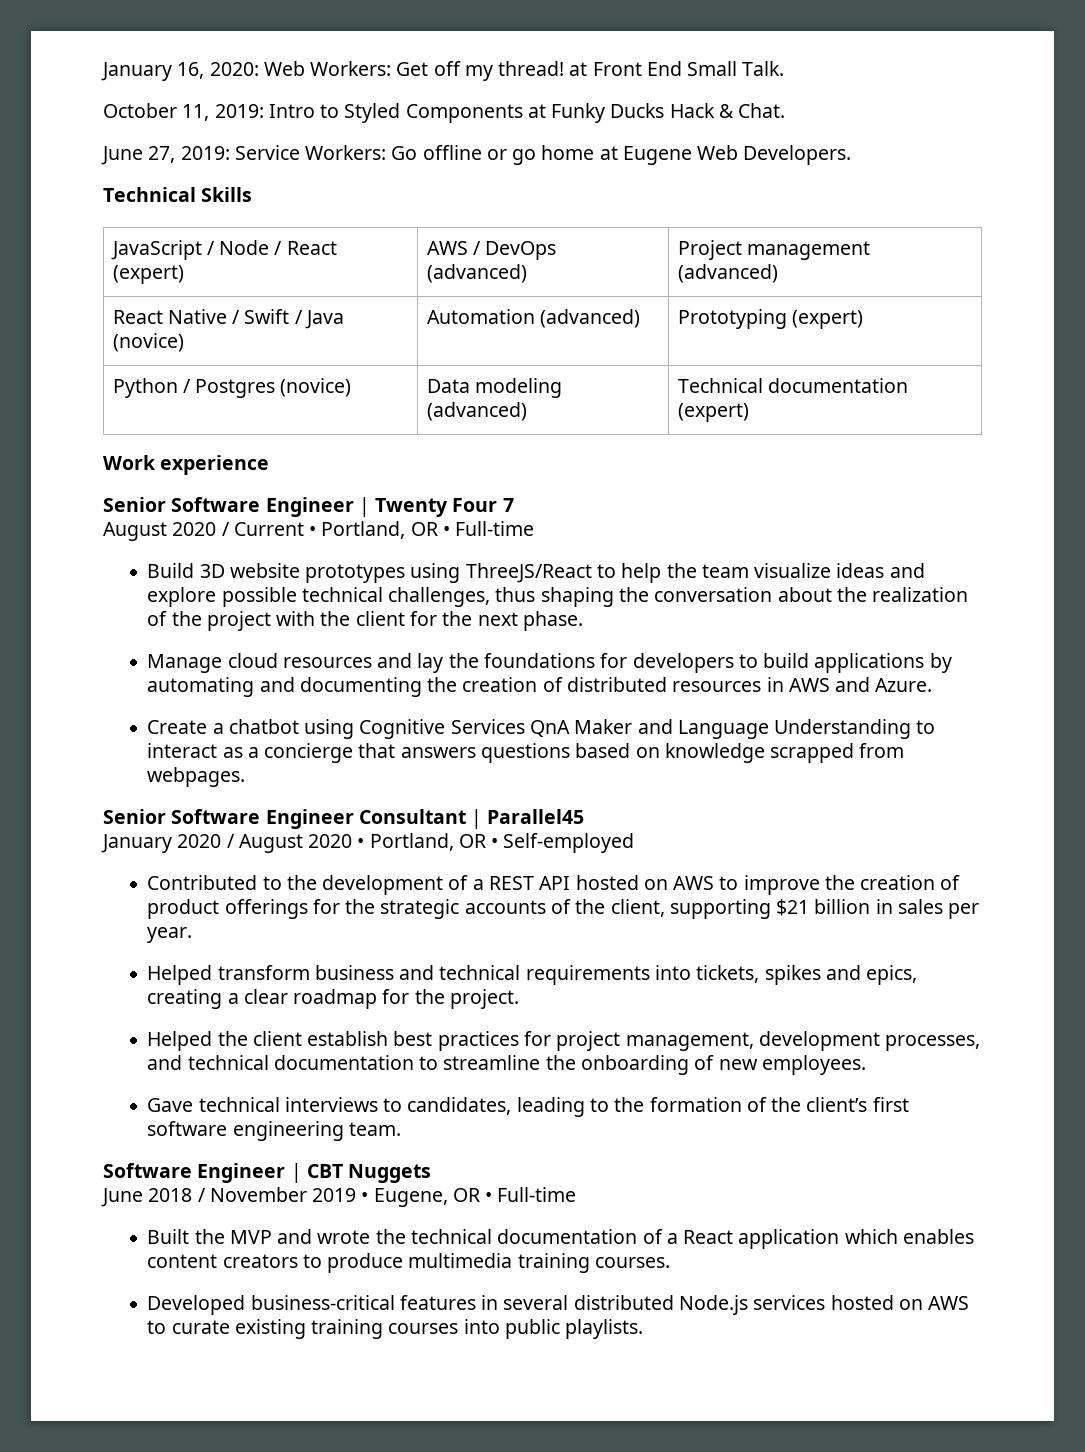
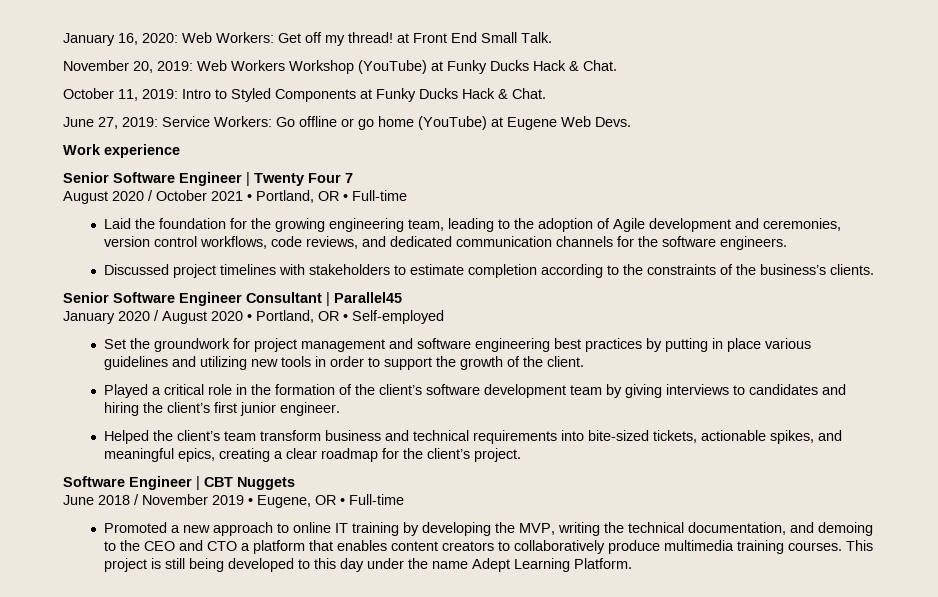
+ November 20, 2019: Web Workers Workshop (YouTube) at Funky Ducks Hack & Chat.
- June 27, 2019: Service Workers: Go offline or go home at Eugene Web Developers.
- Technical Skills
- JavaScript / Node / React (expert) | AWS / DevOps (advanced) | Project management (advanced)
- React Native / Swift / Java (novice) | Automation (advanced) | Prototyping (expert)
- Python / Postgres (novice) | Data modeling (advanced) | Technical documentation (expert)
+ June 27, 2019: Service Workers: Go offline or go home (YouTube) at Eugene Web Devs.
- August 2020 / Current • Portland, OR • Full-time
+ August 2020 / October 2021 • Portland, OR • Full-time
- Build 3D website prototypes using ThreeJS/React to help the team visualize ideas and explore possible technical challenges, thus shaping the conversation about the realization of the project with the client for the next phase.
- Manage cloud resources and lay the foundations for developers to build applications by automating and documenting the creation of distributed resources in AWS and Azure.
- Create a chatbot using Cognitive Services QnA Maker and Language Understanding to interact as a concierge that answers questions based on knowledge scrapped from webpages.
+ Laid the foundation for the growing engineering team, leading to the adoption of Agile development and ceremonies, version control workflows, code reviews, and dedicated communication channels for the software engineers.
+ Discussed project timelines with stakeholders to estimate completion according to the constraints of the business’s clients.
- Contributed to the development of a REST API hosted on AWS to improve the creation of product offerings for the strategic accounts of the client, supporting $21 billion in sales per year.
- Helped transform business and technical requirements into tickets, spikes and epics, creating a clear roadmap for the project.
+ Set the groundwork for project management and software engineering best practices by putting in place various guidelines and utilizing new tools in order to support the growth of the client.
+ Played a critical role in the formation of the client’s software development team by giving interviews to candidates and hiring the client’s first junior engineer.
+ Helped the client’s team transform business and technical requirements into bite-sized tickets, actionable spikes, and meaningful epics, creating a clear roadmap for the client’s project.
- Helped the client establish best practices for project management, development processes, and technical documentation to streamline the onboarding of new employees.
- Gave technical interviews to candidates, leading to the formation of the client’s first software engineering team.
- Built the MVP and wrote the technical documentation of a React application which enables content creators to produce multimedia training courses.
- Developed business-critical features in several distributed Node.js services hosted on AWS to curate existing training courses into public playlists.
+ Promoted a new approach to online IT training by developing the MVP, writing the technical documentation, and demoing to the CEO and CTO a platform that enables content creators to collaboratively produce multimedia training courses. This project is still being developed to this day under the name Adept Learning Platform.

